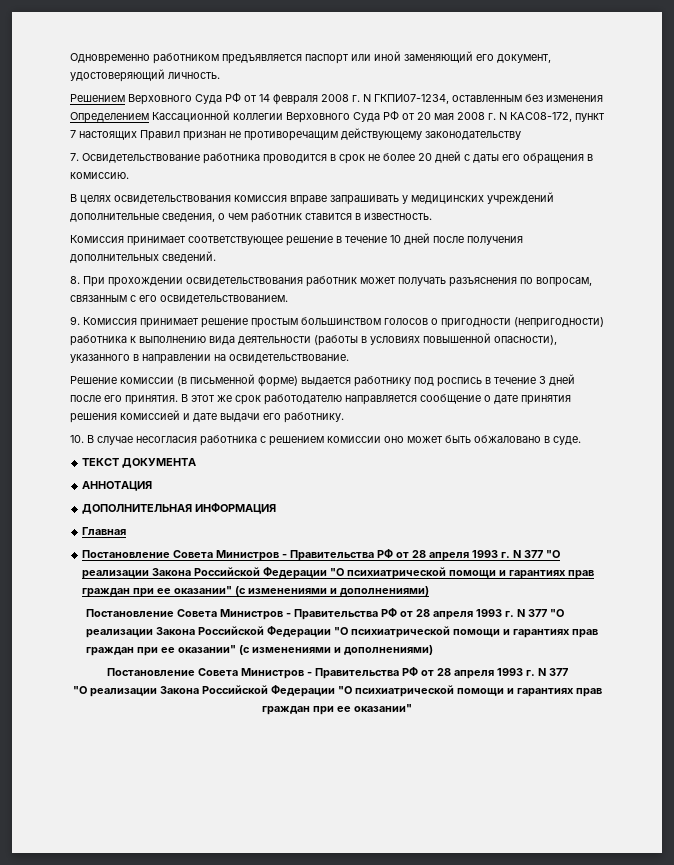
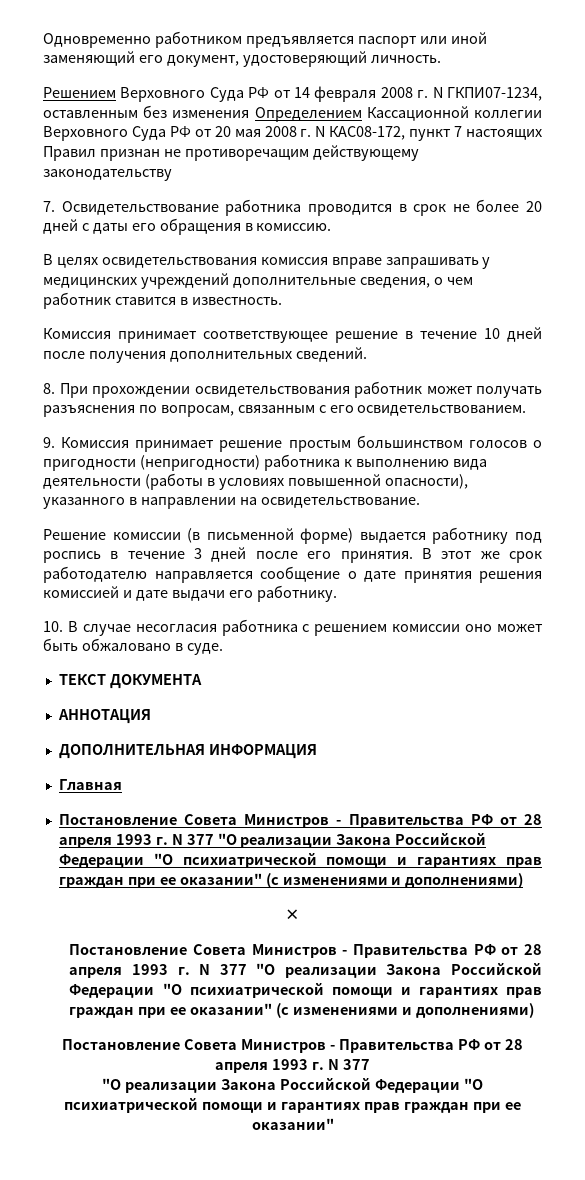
+ ×

